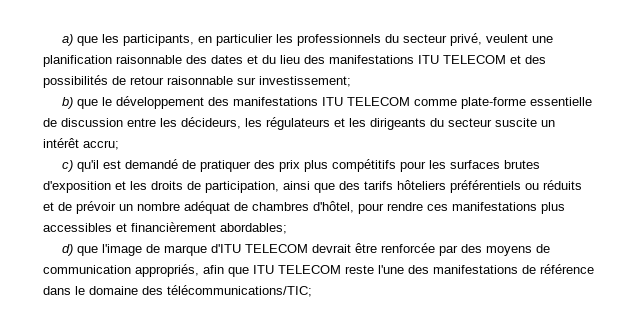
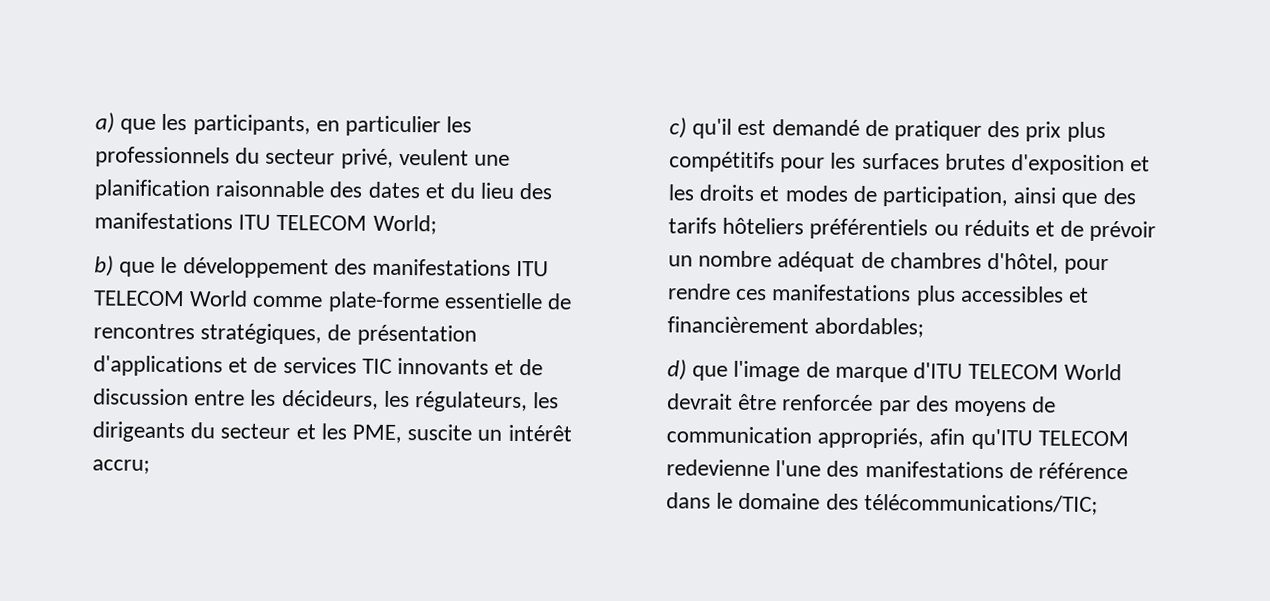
- a) que les participants, en particulier les professionnels du secteur privé, veulent une planification raisonnable des dates et du lieu des manifestations ITU TELECOM et des possibilités de retour raisonnable sur investissement;
+ a) que les participants, en particulier les professionnels du secteur privé, veulent une planification raisonnable des dates et du lieu des manifestations ITU TELECOM World;
- b) que le développement des manifestations ITU TELECOM comme plate-forme essentielle de discussion entre les décideurs, les régulateurs et les dirigeants du secteur suscite un intérêt accru;
+ b) que le développement des manifestations ITU TELECOM World comme plate-forme essentielle de rencontres stratégiques, de présentation d'applications et de services TIC innovants et de discussion entre les décideurs, les régulateurs, les dirigeants du secteur et les PME, suscite un intérêt accru;
- c) qu'il est demandé de pratiquer des prix plus compétitifs pour les surfaces brutes d'exposition et les droits de participation, ainsi que des tarifs hôteliers préférentiels ou réduits et de prévoir un nombre adéquat de chambres d'hôtel, pour rendre ces manifestations plus accessibles et financièrement abordables;
+ c) qu'il est demandé de pratiquer des prix plus compétitifs pour les surfaces brutes d'exposition et les droits et modes de participation, ainsi que des tarifs hôteliers préférentiels ou réduits et de prévoir un nombre adéquat de chambres d'hôtel, pour rendre ces manifestations plus accessibles et financièrement abordables;
- d) que l'image de marque d'ITU TELECOM devrait être renforcée par des moyens de communication appropriés, afin que ITU TELECOM reste l'une des manifestations de référence dans le domaine des télécommunications/TIC;
+ d) que l'image de marque d'ITU TELECOM World devrait être renforcée par des moyens de communication appropriés, afin qu'ITU TELECOM redevienne l'une des manifestations de référence dans le domaine des télécommunications/TIC;

